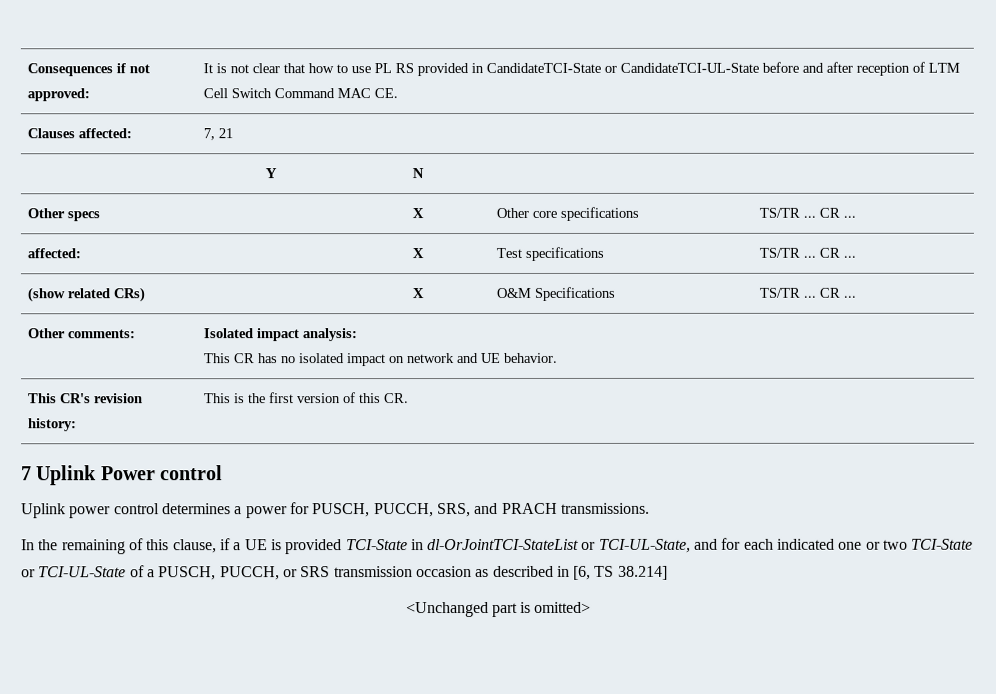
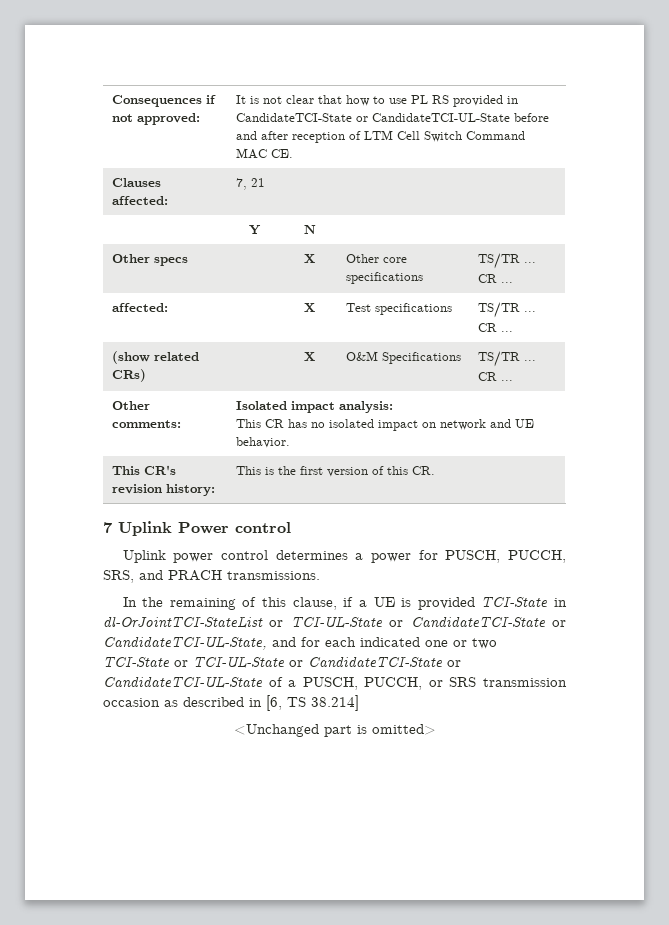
- In the remaining of this clause, if a UE is provided TCI-State in dl-OrJointTCI-StateList or TCI-UL-State, and for each indicated one or two TCI-State or TCI-UL-State of a PUSCH, PUCCH, or SRS transmission occasion as described in [6, TS 38.214]
+ In the remaining of this clause, if a UE is provided TCI-State in dl-OrJointTCI-StateList or TCI-UL-State or CandidateTCI-State or CandidateTCI-UL-State, and for each indicated one or two TCI-State or TCI-UL-State or CandidateTCI-State or CandidateTCI-UL-State of a PUSCH, PUCCH, or SRS transmission occasion as described in [6, TS 38.214]

